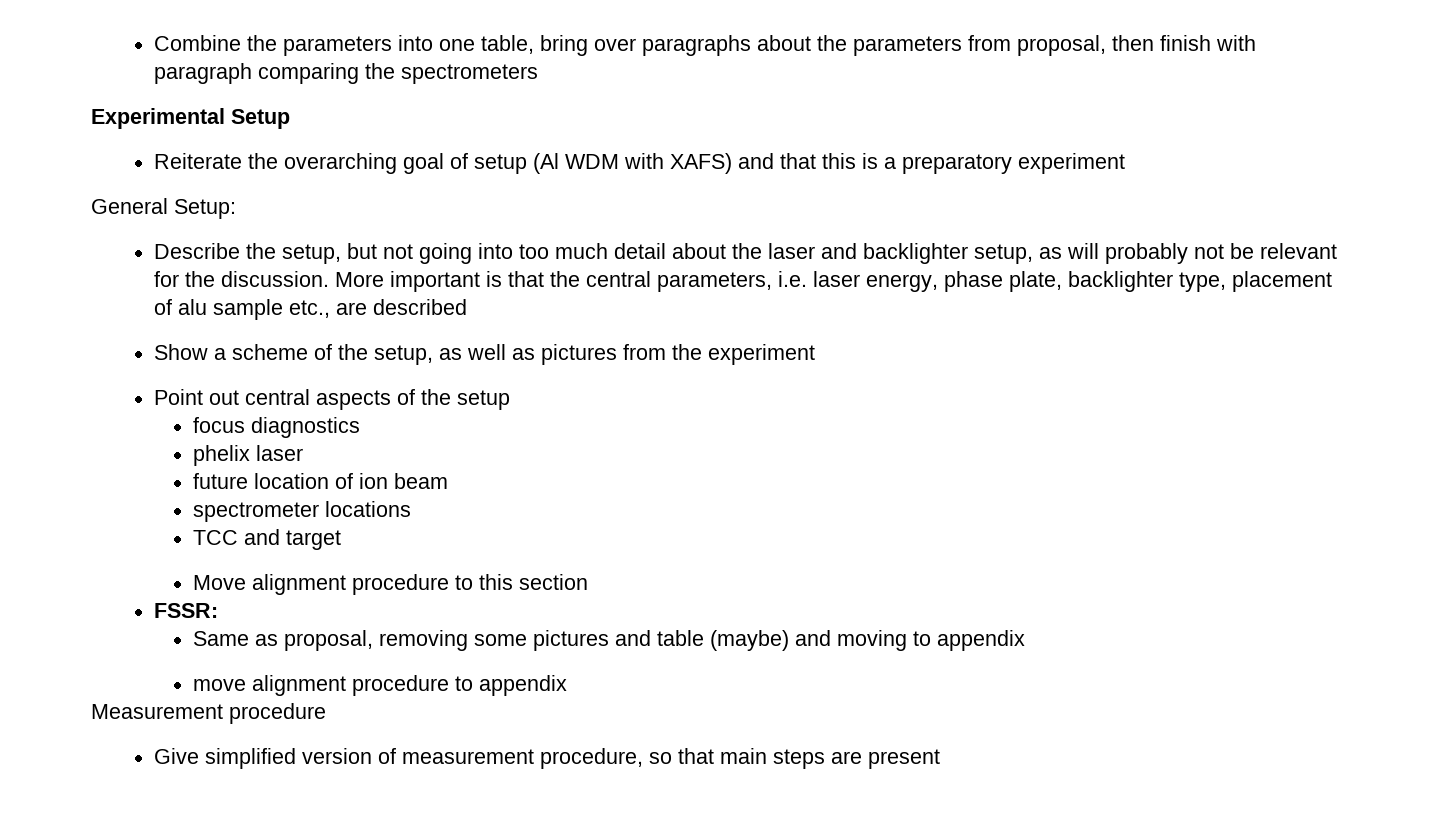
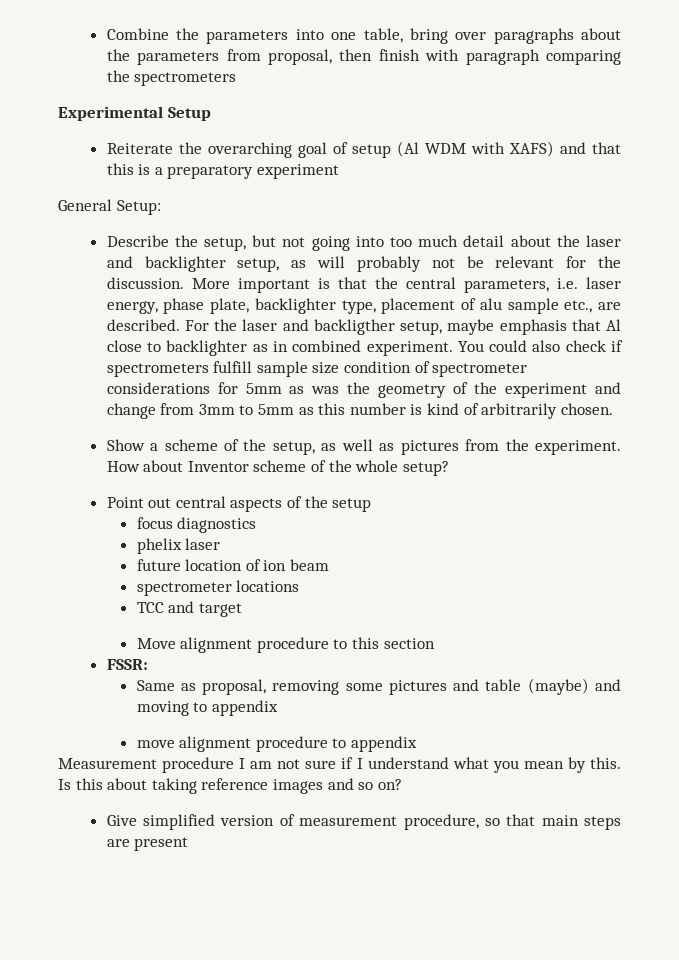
- More important is that the central parameters, i.e. laser energy, phase plate, backlighter type, placement of alu sample etc., are described
+ More important is that the central parameters, i.e. laser energy, phase plate, backlighter type, placement of alu sample etc., are described. For the laser and backligther setup, maybe emphasis that Al close to backlighter as in combined experiment. You could also check if spectrometers fulfill sample size condition of spectrometer considerations for 5mm as was the geometry of the experiment and change from 3mm to 5mm as this number is kind of arbitrarily chosen.
- Show a scheme of the setup, as well as pictures from the experiment
+ Show a scheme of the setup, as well as pictures from the experiment. How about Inventor scheme of the whole setup?
- Measurement procedure
+ Measurement procedure I am not sure if I understand what you mean by this. Is this about taking reference images and so on?

